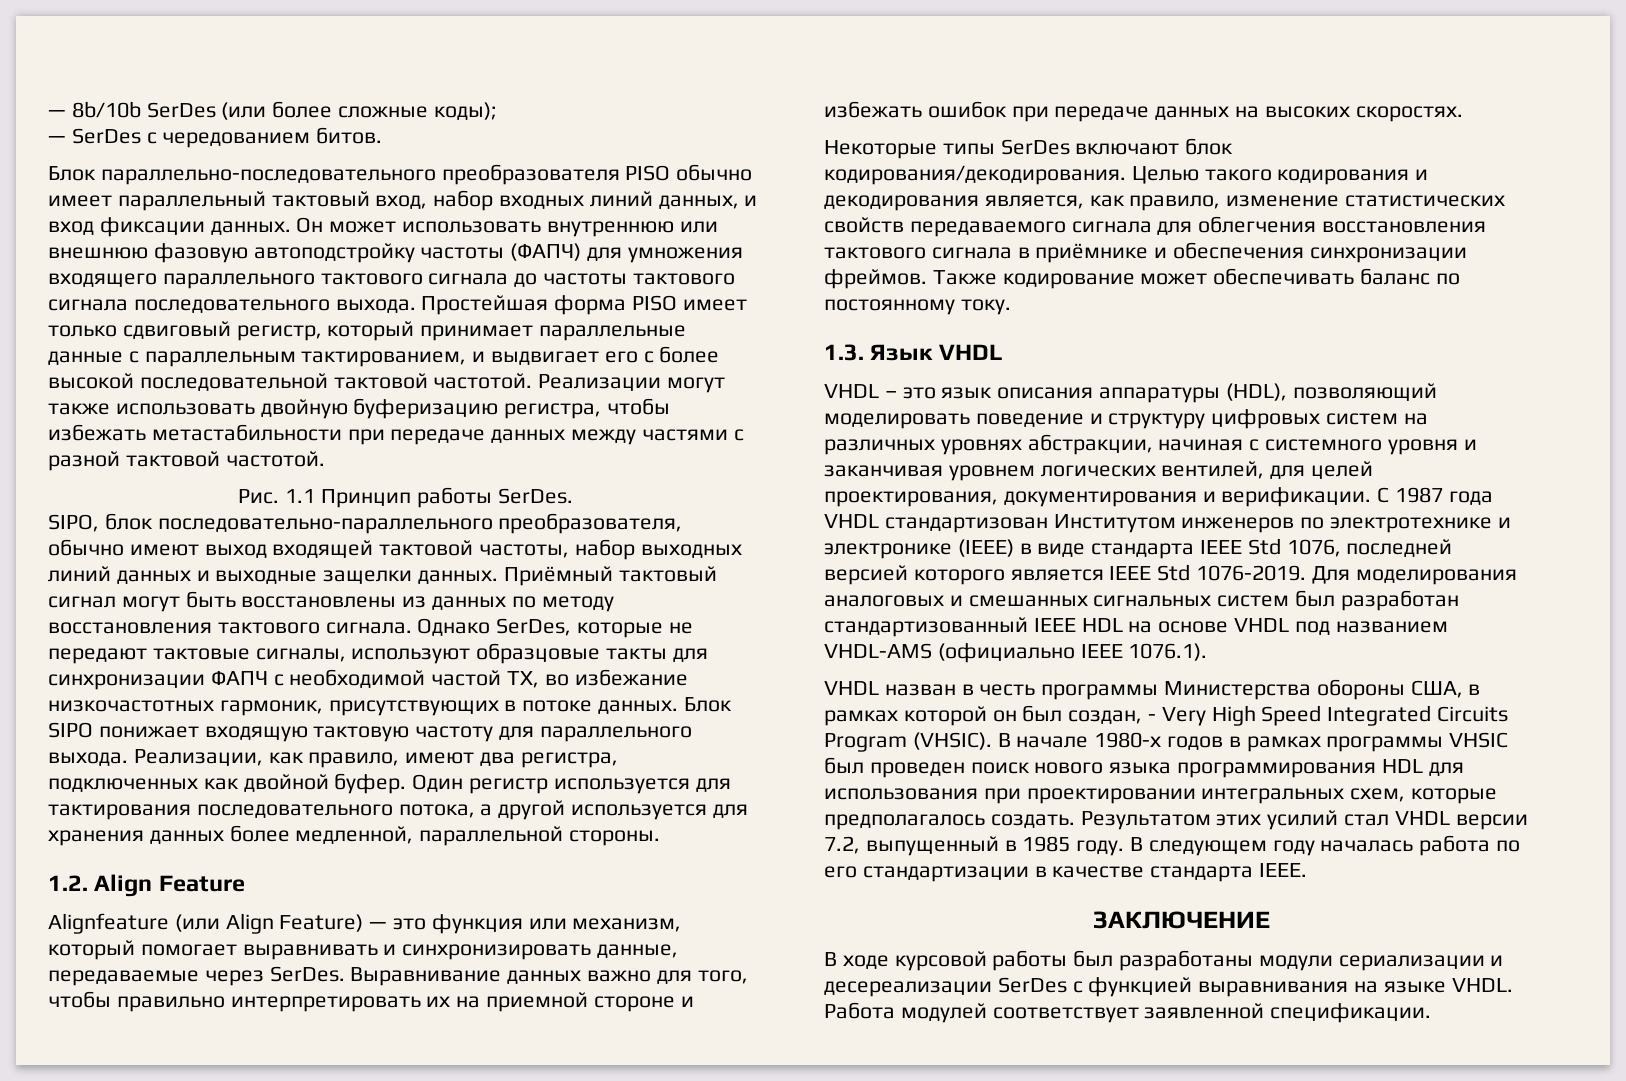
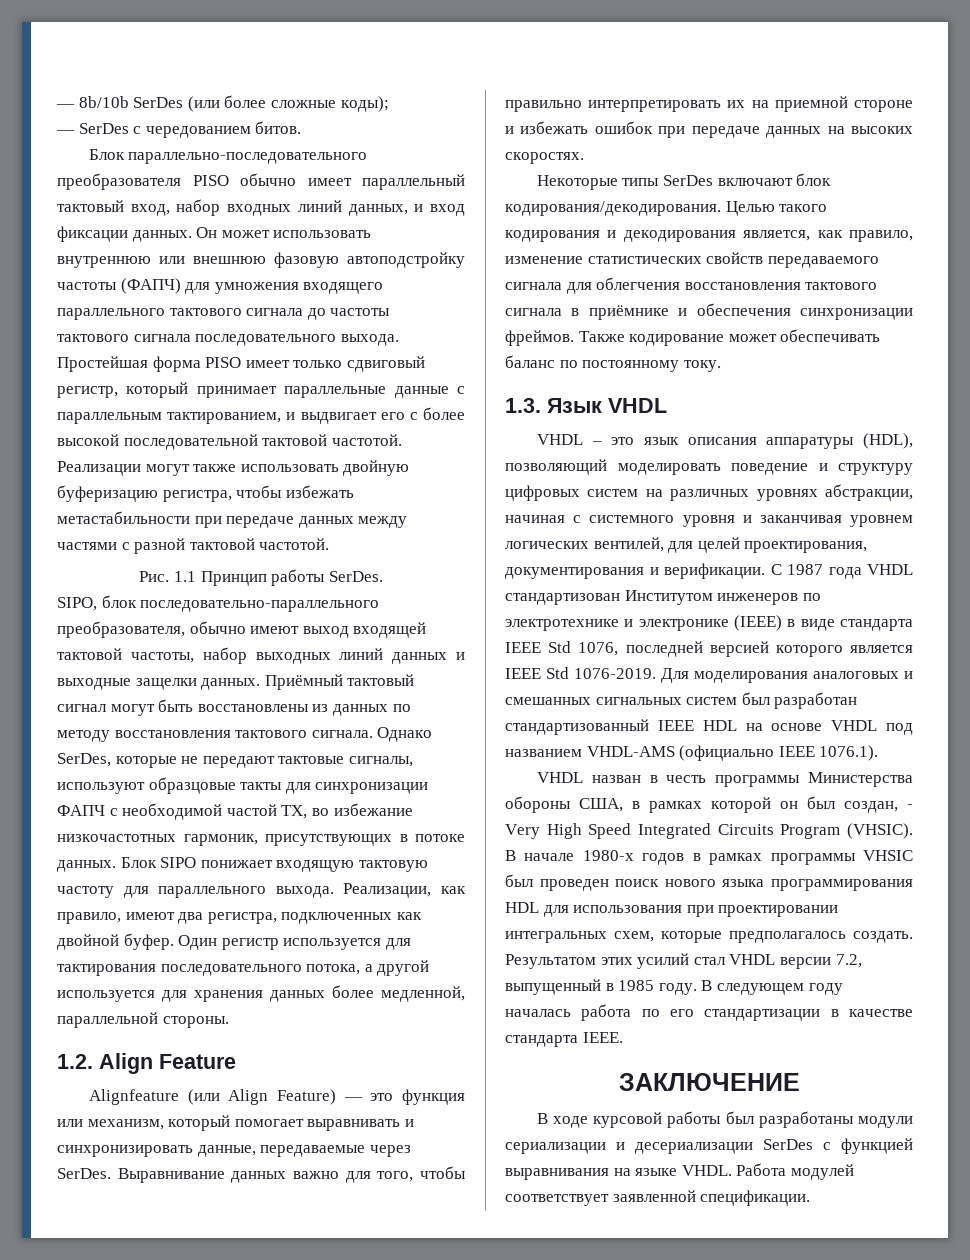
- В ходе курсовой работы был разработаны модули сериализации и десереализации SerDes с функцией выравнивания на языке VHDL.
+ В ходе курсовой работы был разработаны модули сериализации и десериализации SerDes с функцией выравнивания на языке VHDL.

